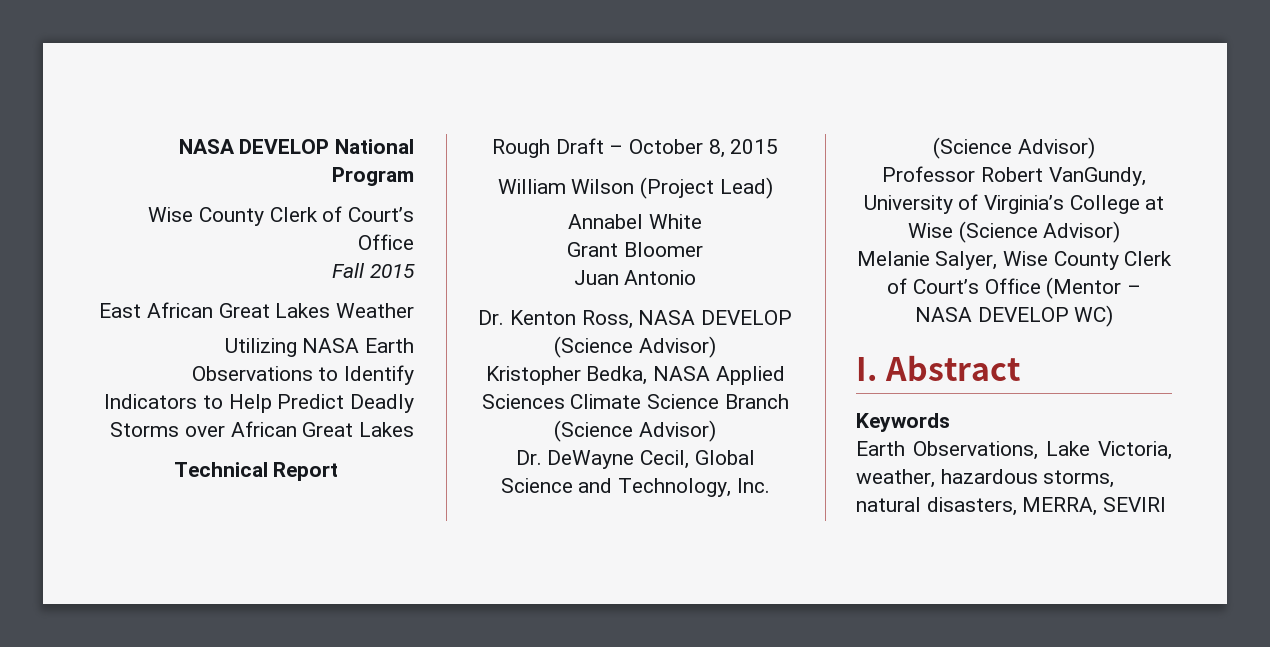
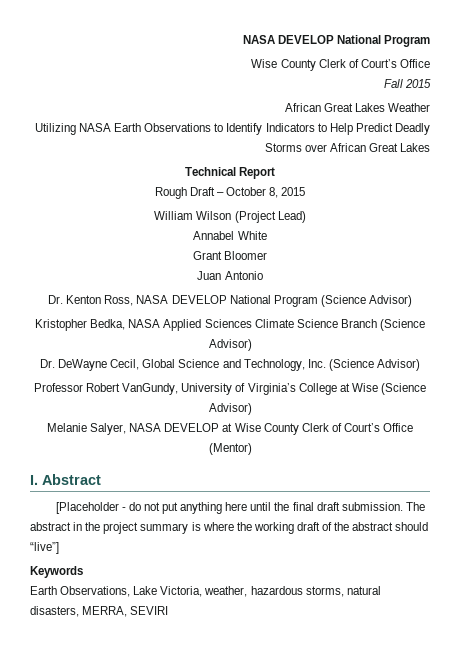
- East African Great Lakes Weather
+ African Great Lakes Weather
- Dr. Kenton Ross, NASA DEVELOP (Science Advisor)
+ Dr. Kenton Ross, NASA DEVELOP National Program (Science Advisor)
- Melanie Salyer, Wise County Clerk of Court’s Office (Mentor – NASA DEVELOP WC)
+ Melanie Salyer, NASA DEVELOP at Wise County Clerk of Court’s Office (Mentor)
  I. Abstract
+ [Placeholder - do not put anything here until the final draft submission. The abstract in the project summary is where the working draft of the abstract should “live”]

